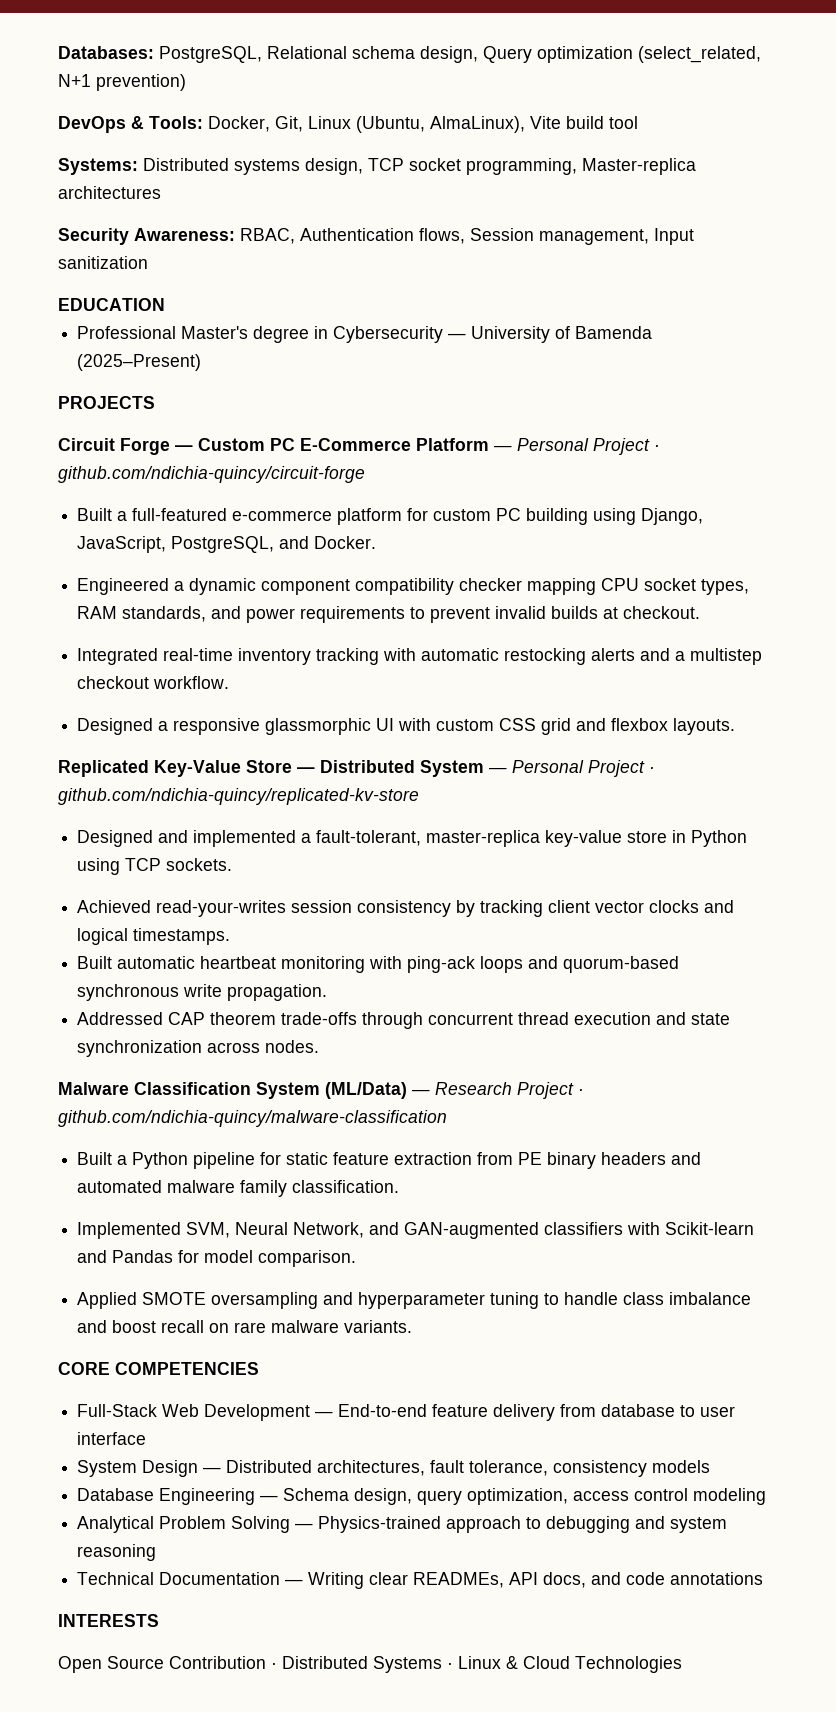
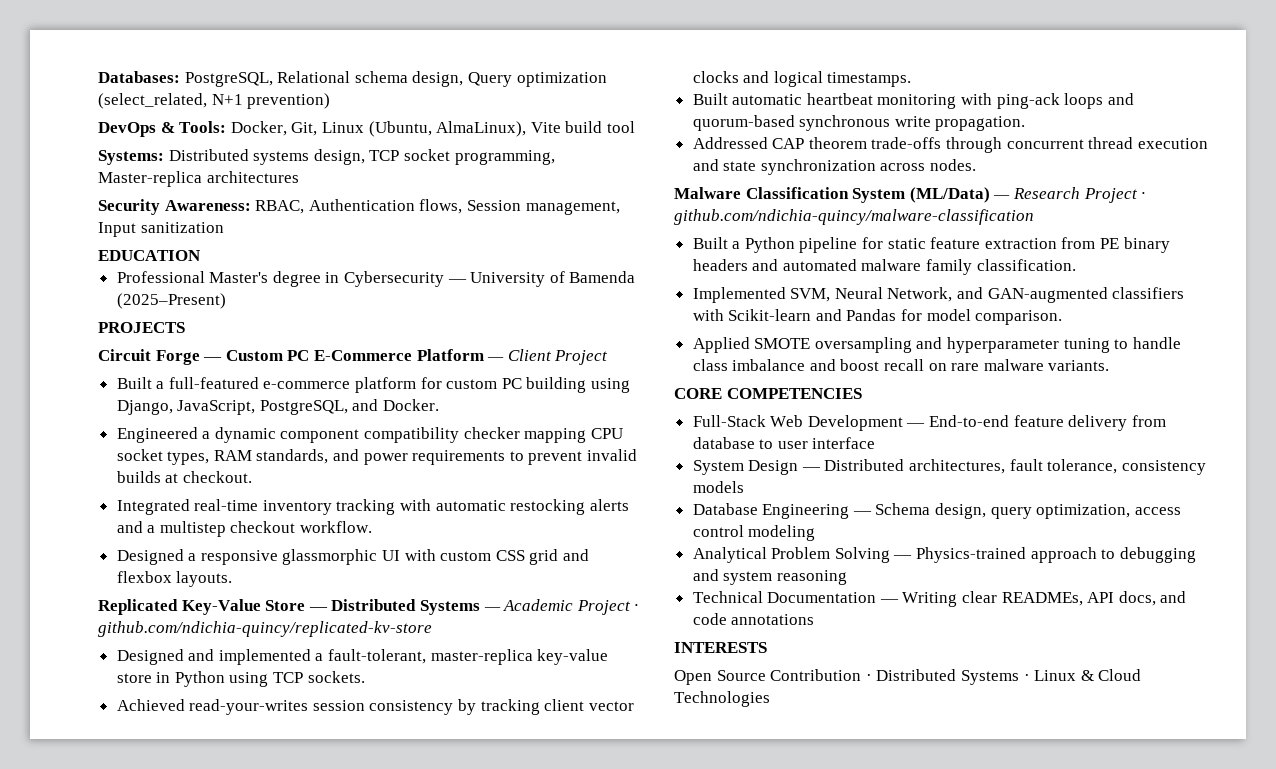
- Circuit Forge — Custom PC E-Commerce Platform — Personal Project · github.com/ndichia-quincy/circuit-forge
+ Circuit Forge — Custom PC E-Commerce Platform — Client Project
- Replicated Key-Value Store — Distributed System — Personal Project · github.com/ndichia-quincy/replicated-kv-store
+ Replicated Key-Value Store — Distributed Systems — Academic Project · github.com/ndichia-quincy/replicated-kv-store

